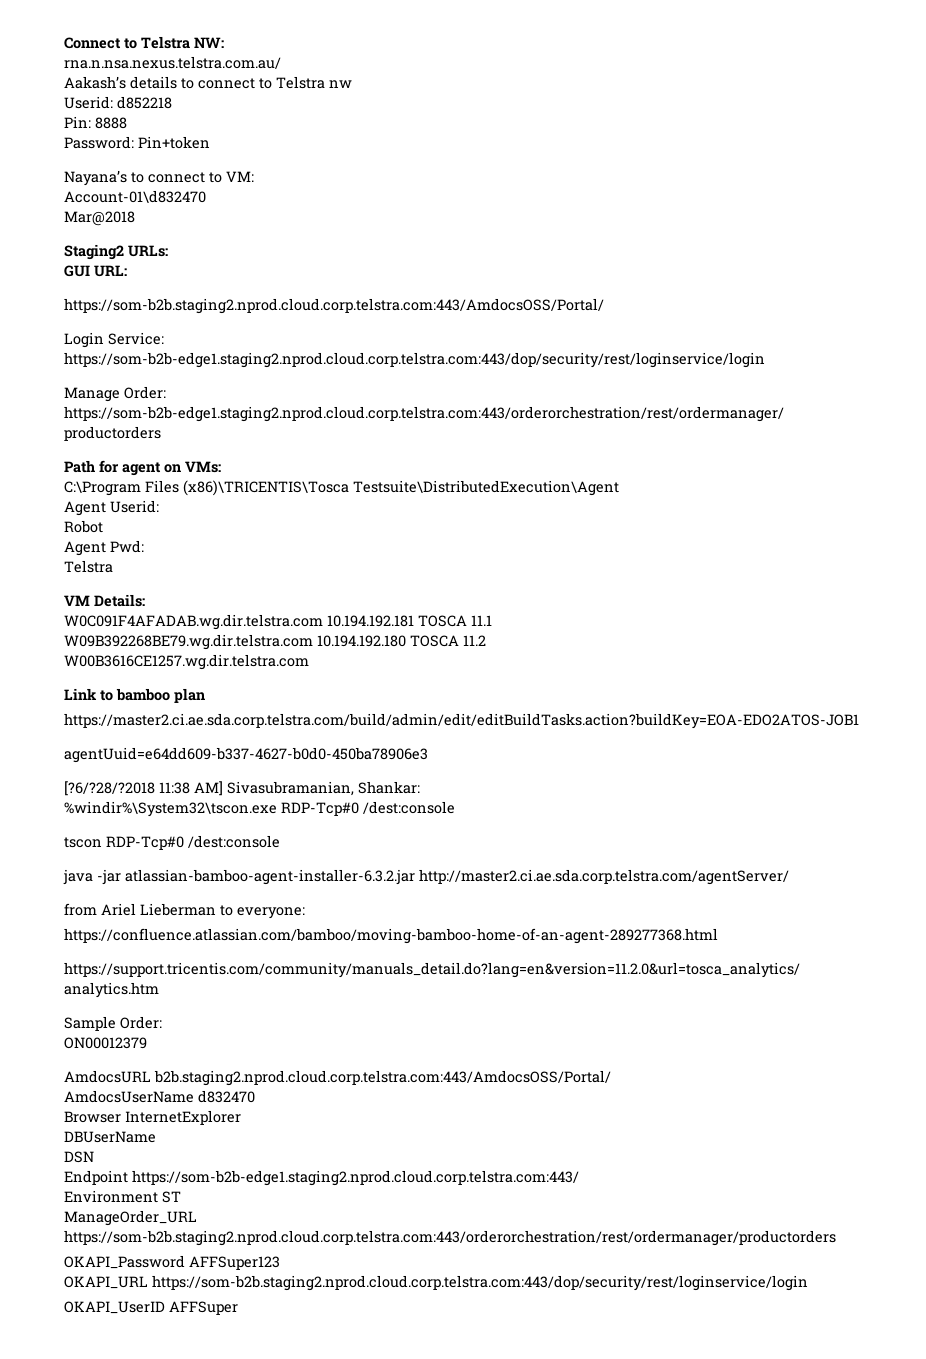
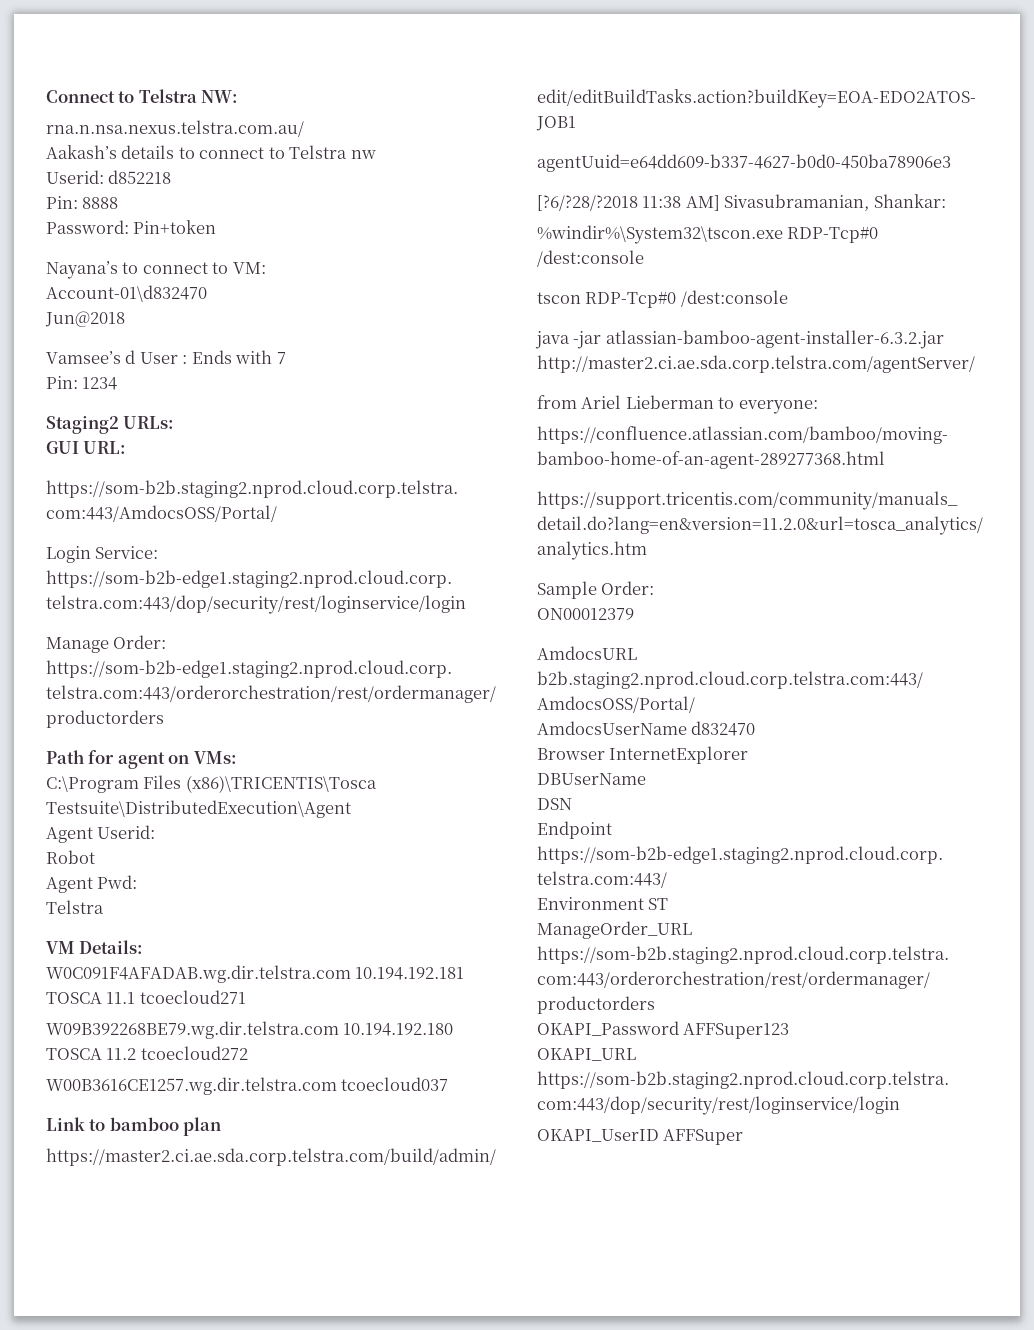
- Mar@2018
+ Jun@2018
+ Vamsee’s d User : Ends with 7
+ Pin: 1234
- W0C091F4AFADAB.wg.dir.telstra.com 10.194.192.181 TOSCA 11.1
+ W0C091F4AFADAB.wg.dir.telstra.com 10.194.192.181 TOSCA 11.1 tcoecloud271
- W09B392268BE79.wg.dir.telstra.com 10.194.192.180 TOSCA 11.2
+ W09B392268BE79.wg.dir.telstra.com 10.194.192.180 TOSCA 11.2 tcoecloud272
- W00B3616CE1257.wg.dir.telstra.com
+ W00B3616CE1257.wg.dir.telstra.com tcoecloud037

